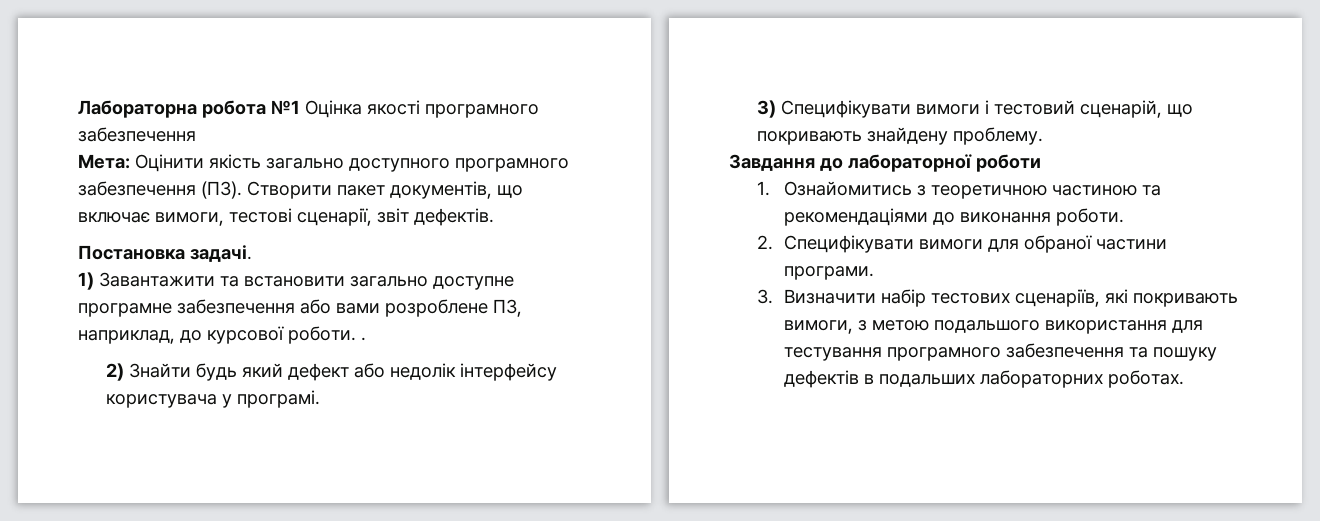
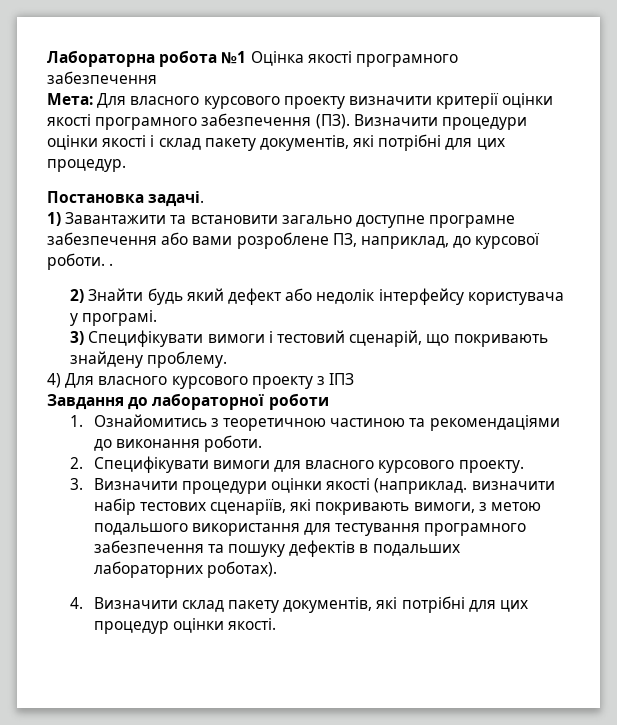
- Мета: Оцінити якість загально доступного програмного забезпечення (ПЗ). Створити пакет документів, що включає вимоги, тестові сценарії, звіт дефектів.
+ Мета: Для власного курсового проекту визначити критерії оцінки якості програмного забезпечення (ПЗ). Визначити процедури оцінки якості і склад пакету документів, які потрібні для цих процедур.
+ 4) Для власного курсового проекту з ІПЗ
- 2. Специфікувати вимоги для обраної частини програми.
+ 2. Специфікувати вимоги для власного курсового проекту.
- 3. Визначити набір тестових сценаріїв, які покривають вимоги, з метою подальшого використання для тестування програмного забезпечення та пошуку дефектів в подальших лабораторних роботах.
+ 3. Визначити процедури оцінки якості (наприклад. визначити набір тестових сценаріїв, які покривають вимоги, з метою подальшого використання для тестування програмного забезпечення та пошуку дефектів в подальших лабораторних роботах).
+ 4. Визначити склад пакету документів, які потрібні для цих процедур оцінки якості.

